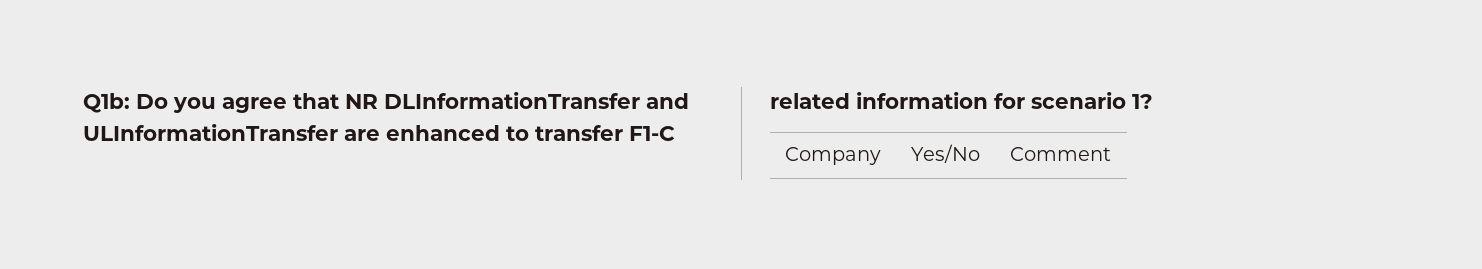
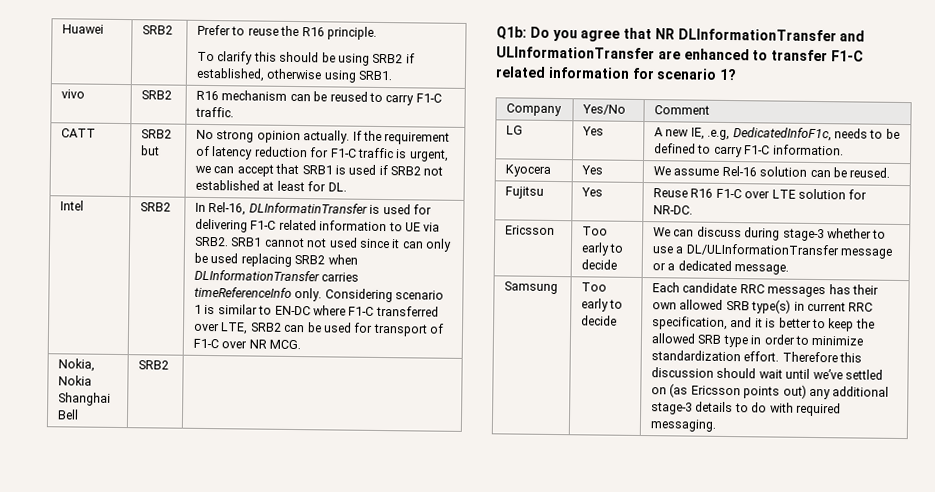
+ Huawei | SRB2 | Prefer to reuse the R16 principle.
+ To clarify this should be using SRB2 if established, otherwise using SRB1.
+ vivo | SRB2 | R16 mechanism can be reused to carry F1-C traffic.
+ CATT | SRB2 but | No strong opinion actually. If the requirement of latency reduction for F1-C traffic is urgent, we can accept that SRB1 is used if SRB2 not established at least for DL.
+ Intel | SRB2 | In Rel-16, DLInformatinTransfer is used for delivering F1-C related information to UE via SRB2. SRB1 cannot not used since it can only be used replacing SRB2 when DLInformationTransfer carries timeReferenceInfo only. Considering scenario 1 is similar to EN-DC where F1-C transferred over LTE, SRB2 can be used for transport of F1-C over NR MCG.
+ Nokia, Nokia Shanghai Bell | SRB2 |
+ LG | Yes | A new IE, .e.g, DedicatedInfoF1c, needs to be defined to carry F1-C information.
+ Kyocera | Yes | We assume Rel-16 solution can be reused.
+ Fujitsu | Yes | Reuse R16 F1-C over LTE solution for NR-DC.
+ Ericsson | Too early to decide | We can discuss during stage-3 whether to use a DL/ULInformationTransfer message or a dedicated message.
+ Samsung | Too early to decide | Each candidate RRC messages has their own allowed SRB type(s) in current RRC specification, and it is better to keep the allowed SRB type in order to minimize standardization effort. Therefore this discussion should wait until we’ve settled on (as Ericsson points out) any additional stage-3 details to do with required messaging.

